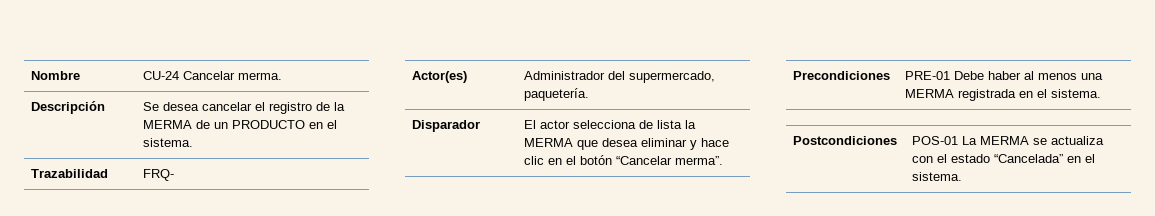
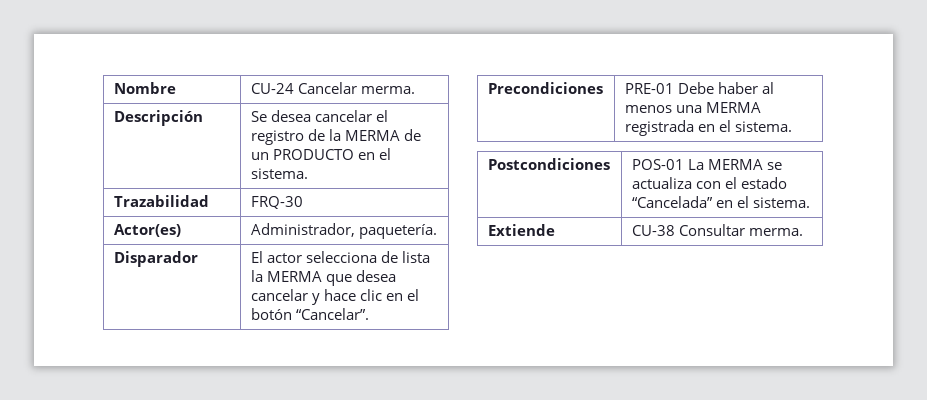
- Trazabilidad | FRQ-
+ Trazabilidad | FRQ-30
- Actor(es) | Administrador del supermercado, paquetería.
+ Actor(es) | Administrador, paquetería.
- Disparador | El actor selecciona de lista la MERMA que desea eliminar y hace clic en el botón “Cancelar merma”.
+ Disparador | El actor selecciona de lista la MERMA que desea cancelar y hace clic en el botón “Cancelar”.
+ Extiende | CU-38 Consultar merma.

